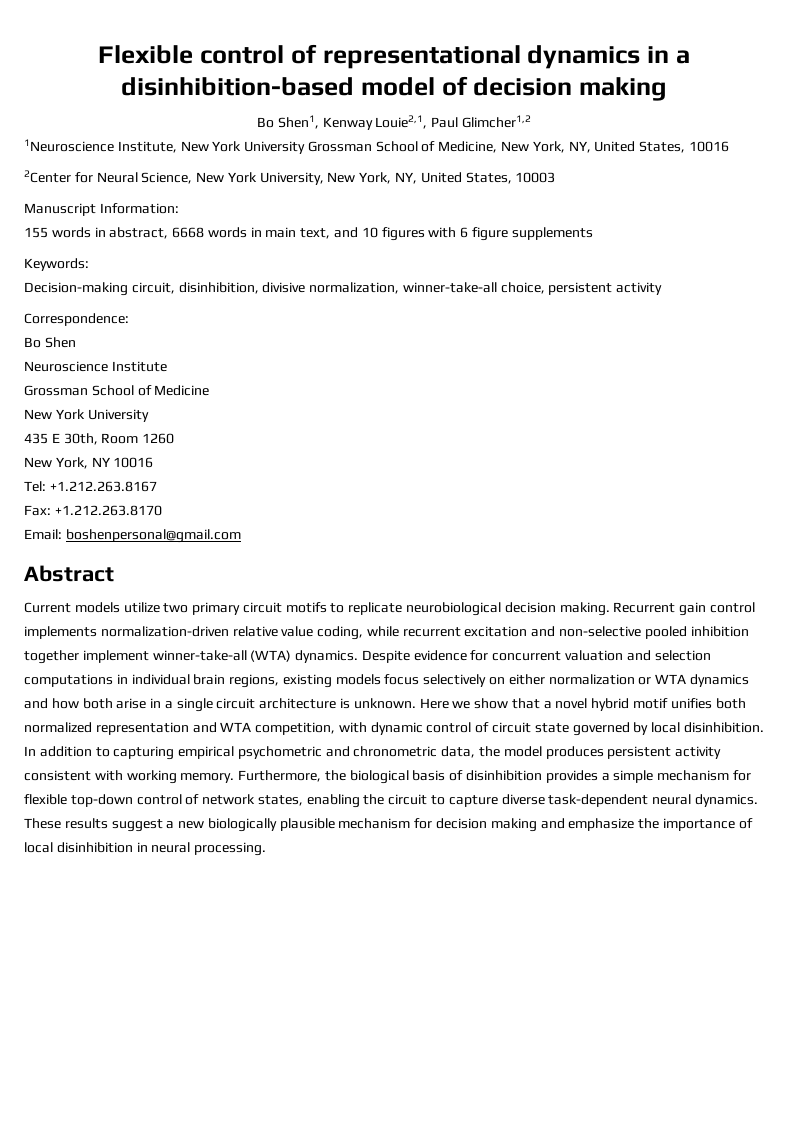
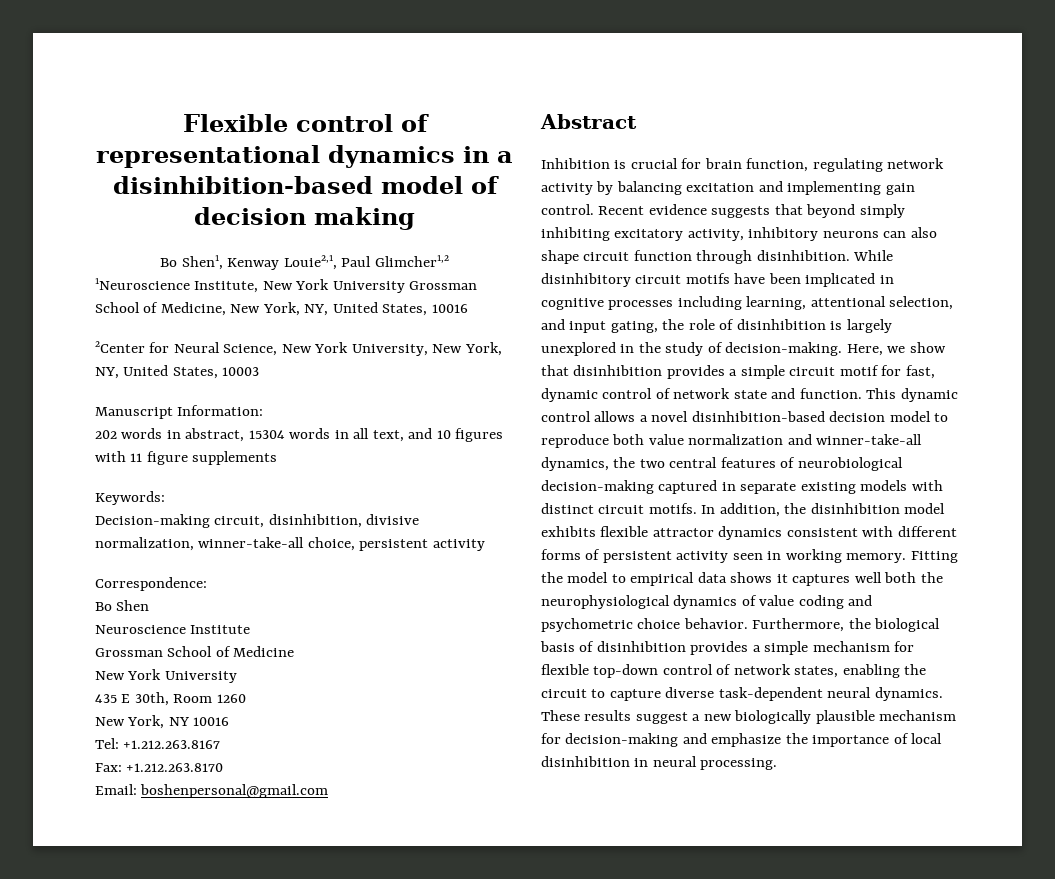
- 155 words in abstract, 6668 words in main text, and 10 figures with 6 figure supplements
+ 202 words in abstract, 15304 words in all text, and 10 figures with 11 figure supplements
- Current models utilize two primary circuit motifs to replicate neurobiological decision making. Recurrent gain control implements normalization-driven relative value coding, while recurrent excitation and non-selective pooled inhibition together implement winner-take-all (WTA) dynamics. Despite evidence for concurrent valuation and selection computations in individual brain regions, existing models focus selectively on either normalization or WTA dynamics and how both arise in a single circuit architecture is unknown. Here we show that a novel hybrid motif unifies both normalized representation and WTA competition, with dynamic control of circuit state governed by local disinhibition. In addition to capturing empirical psychometric and chronometric data, the model produces persistent activity consistent with working memory.
+ Inhibition is crucial for brain function, regulating network activity by balancing excitation and implementing gain control. Recent evidence suggests that beyond simply inhibiting excitatory activity, inhibitory neurons can also shape circuit function through disinhibition. While disinhibitory circuit motifs have been implicated in cognitive processes including learning, attentional selection, and input gating, the role of disinhibition is largely unexplored in the study of decision-making. Here, we show that disinhibition provides a simple circuit motif for fast, dynamic control of network state and function. This dynamic control allows a novel disinhibition-based decision model to reproduce both value normalization and winner-take-all dynamics, the two central features of neurobiological decision-making captured in separate existing models with distinct circuit motifs. In addition, the disinhibition model exhibits flexible attractor dynamics consistent with different forms of persistent activity seen in working memory. Fitting the model to empirical data shows it captures well both the neurophysiological dynamics of value coding and psychometric choice behavior.
- These results suggest a new biologically plausible mechanism for decision making and emphasize the importance of local disinhibition in neural processing.
+ These results suggest a new biologically plausible mechanism for decision-making and emphasize the importance of local disinhibition in neural processing.

